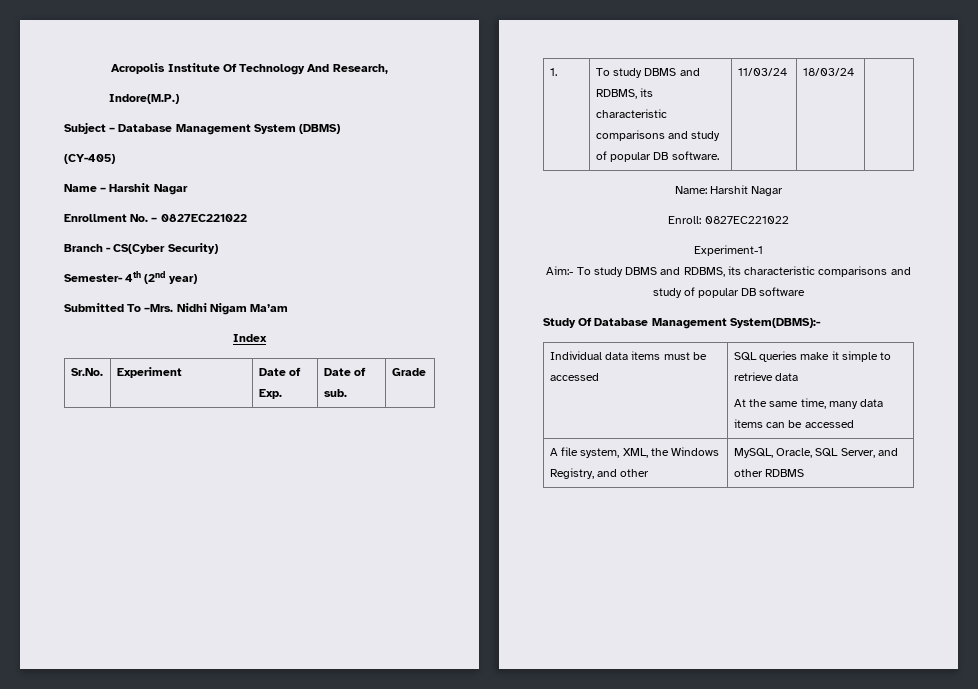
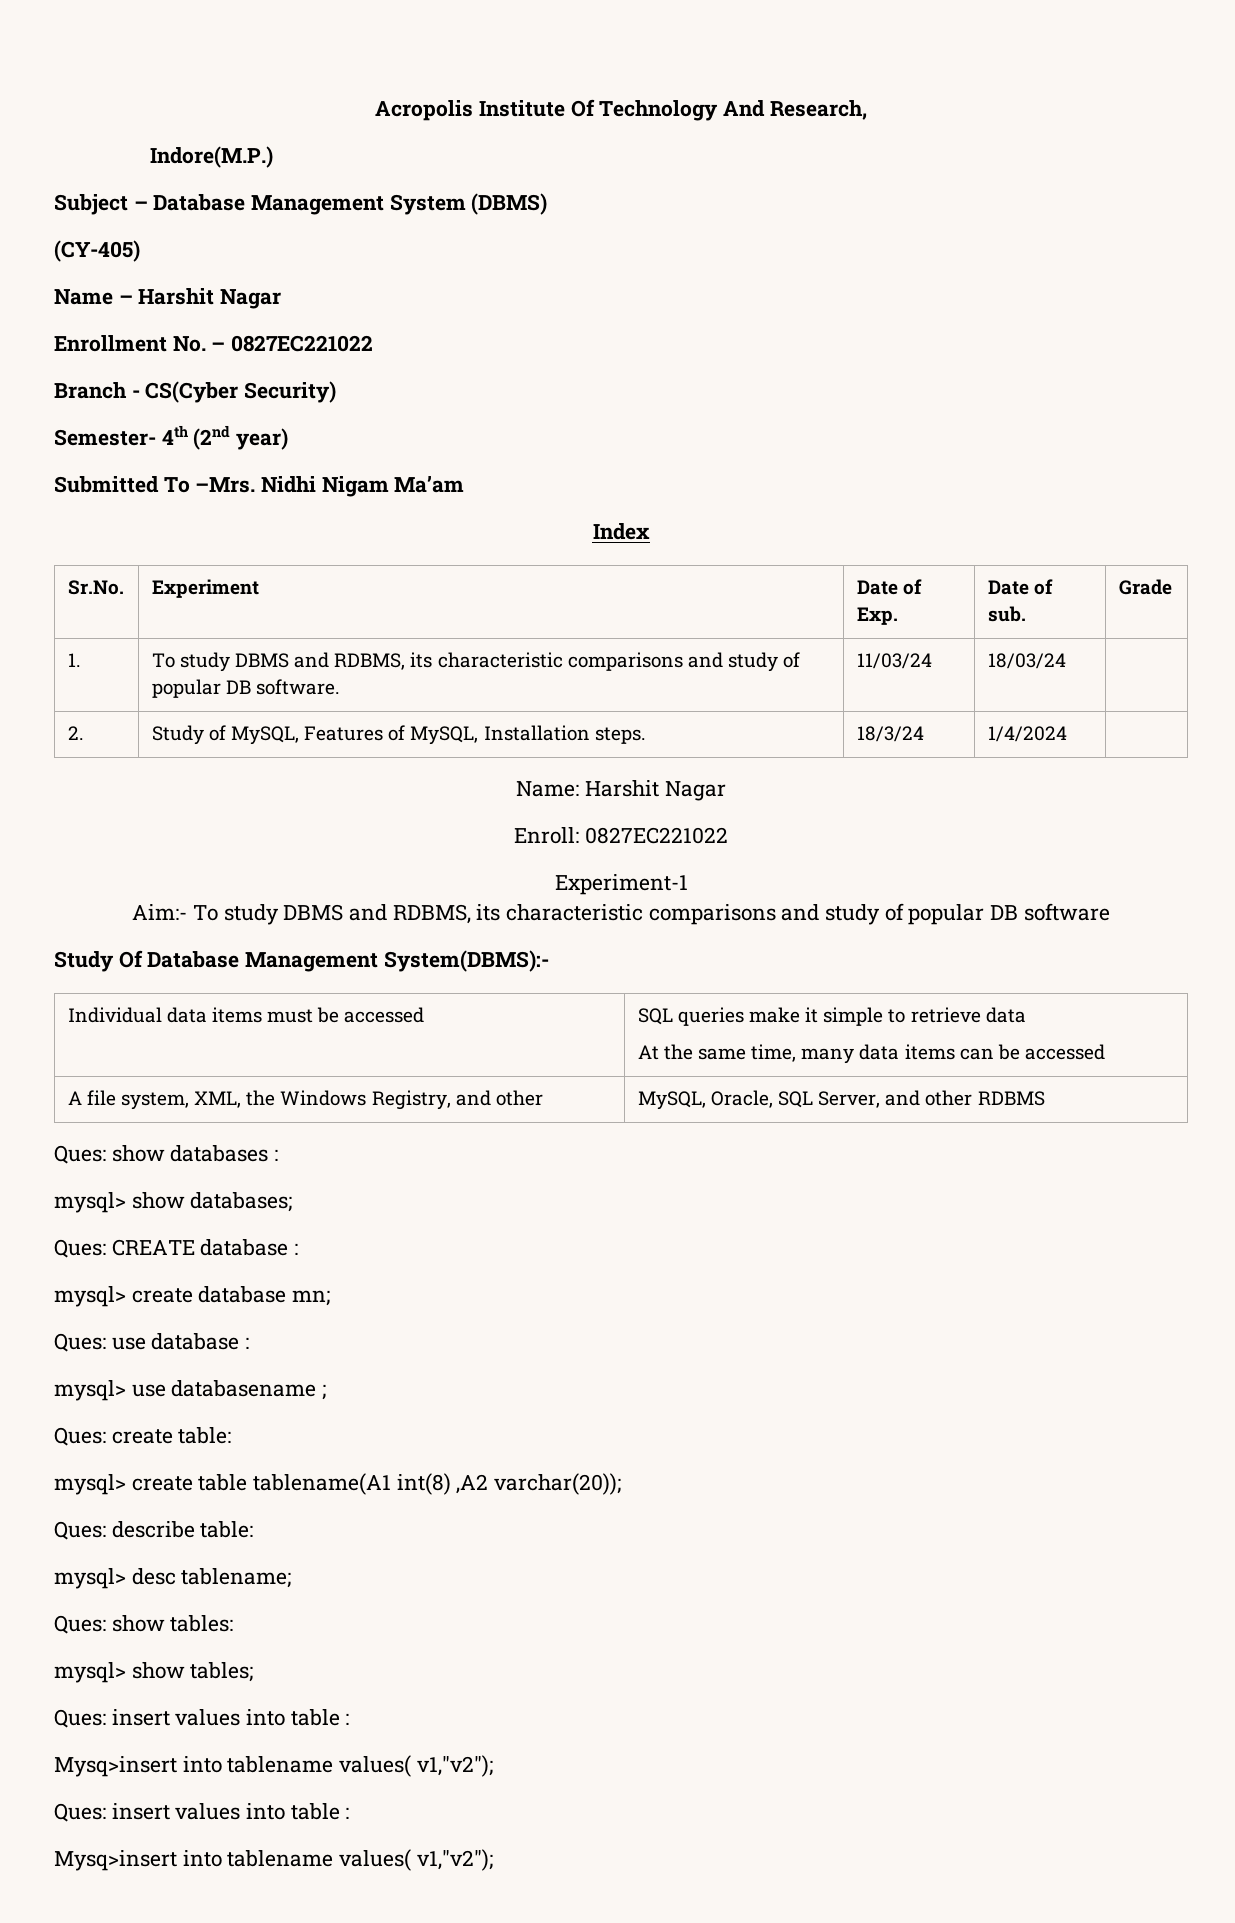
+ 2. | Study of MySQL, Features of MySQL, Installation steps. | 18/3/24 | 1/4/2024 |
+ Ques: show databases :
+ mysql> show databases;
+ Ques: CREATE database :
+ mysql> create database mn;
+ Ques: use database :
+ mysql> use databasename ;
+ Ques: create table:
+ mysql> create table tablename(A1 int(8) ,A2 varchar(20));
+ Ques: describe table:
+ mysql> desc tablename;
+ Ques: show tables:
+ mysql> show tables;
+ Ques: insert values into table :
+ Mysq>insert into tablename values( v1,"v2");
+ Ques: insert values into table :
+ Mysq>insert into tablename values( v1,"v2");

